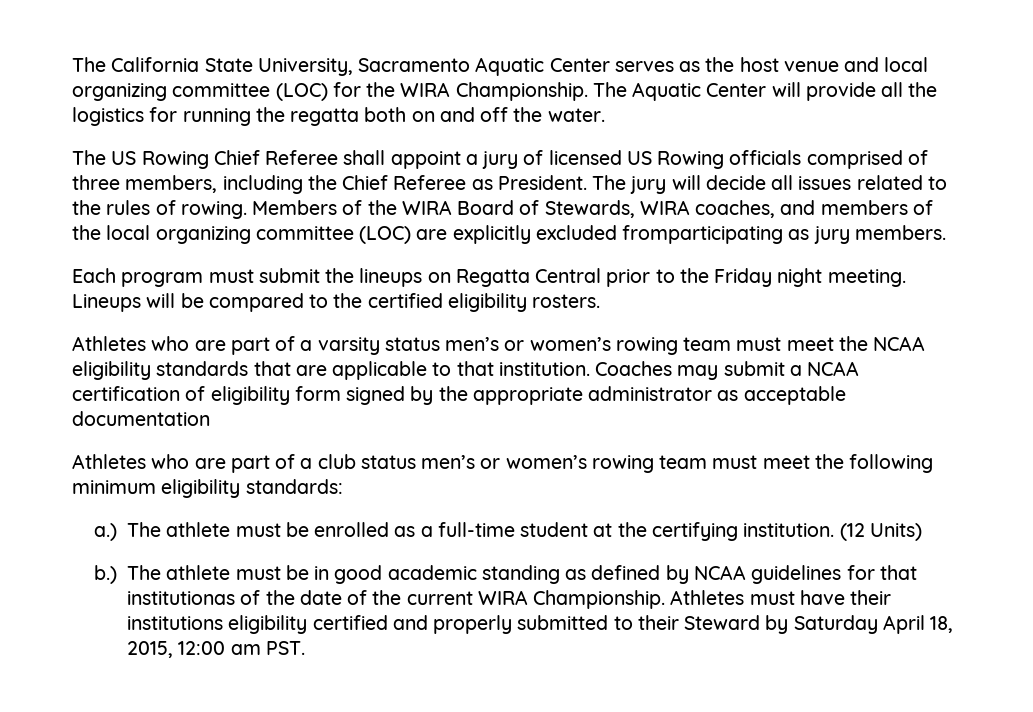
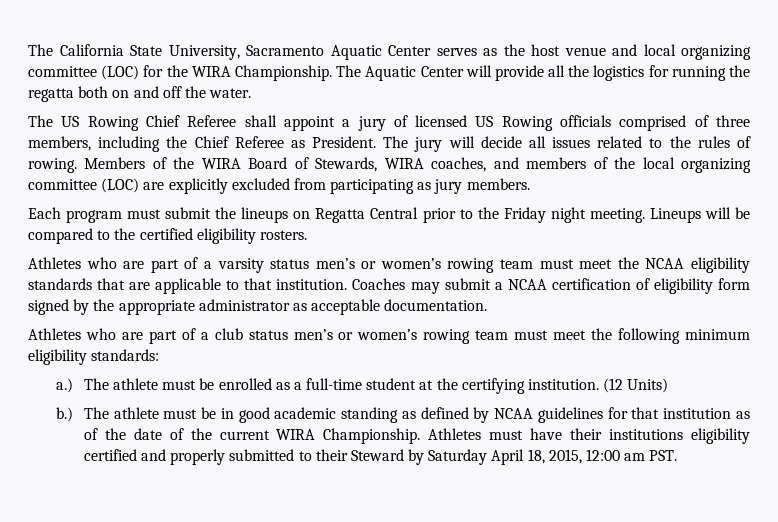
- Members of the WIRA Board of Stewards, WIRA coaches, and members of the local organizing committee (LOC) are explicitly excluded fromparticipating as jury members.
+ Members of the WIRA Board of Stewards, WIRA coaches, and members of the local organizing committee (LOC) are explicitly excluded from participating as jury members.
- Coaches may submit a NCAA certification of eligibility form signed by the appropriate administrator as acceptable documentation
+ Coaches may submit a NCAA certification of eligibility form signed by the appropriate administrator as acceptable documentation.
- The athlete must be in good academic standing as defined by NCAA guidelines for that institutionas of the date of the current WIRA Championship.
+ The athlete must be in good academic standing as defined by NCAA guidelines for that institution as of the date of the current WIRA Championship.

